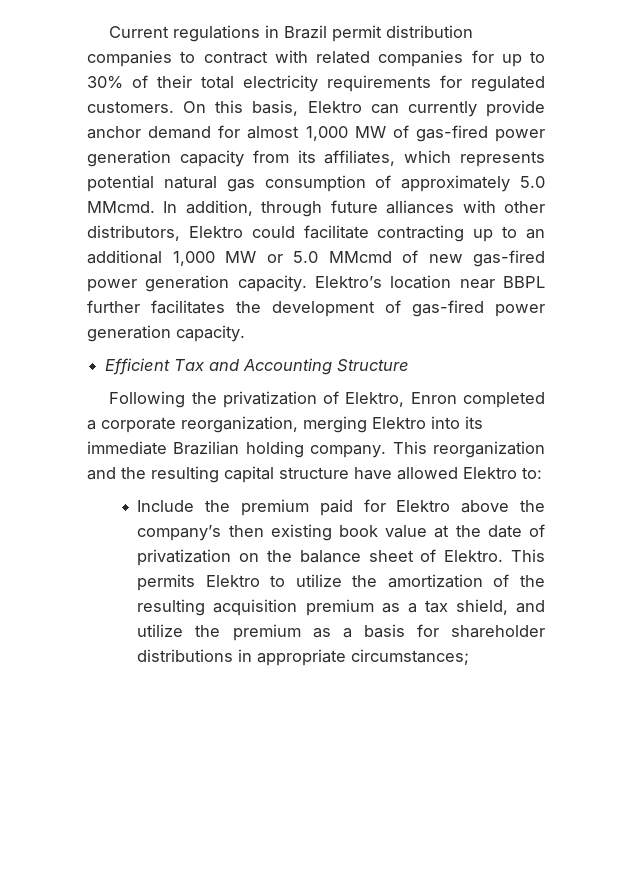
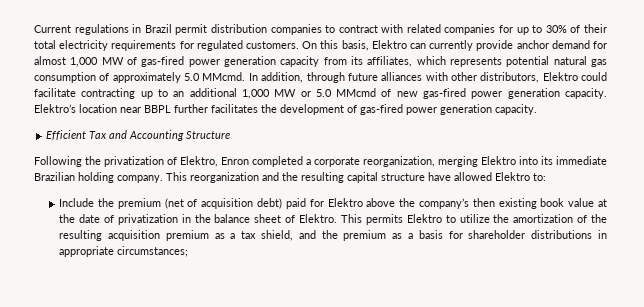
- Include the premium paid for Elektro above the company’s then existing book value at the date of privatization on the balance sheet of Elektro.
+ Include the premium (net of acquisition debt) paid for Elektro above the company’s then existing book value at the date of privatization in the balance sheet of Elektro.
- This permits Elektro to utilize the amortization of the resulting acquisition premium as a tax shield, and utilize the premium as a basis for shareholder distributions in appropriate circumstances;
+ This permits Elektro to utilize the amortization of the resulting acquisition premium as a tax shield, and the premium as a basis for shareholder distributions in appropriate circumstances;

